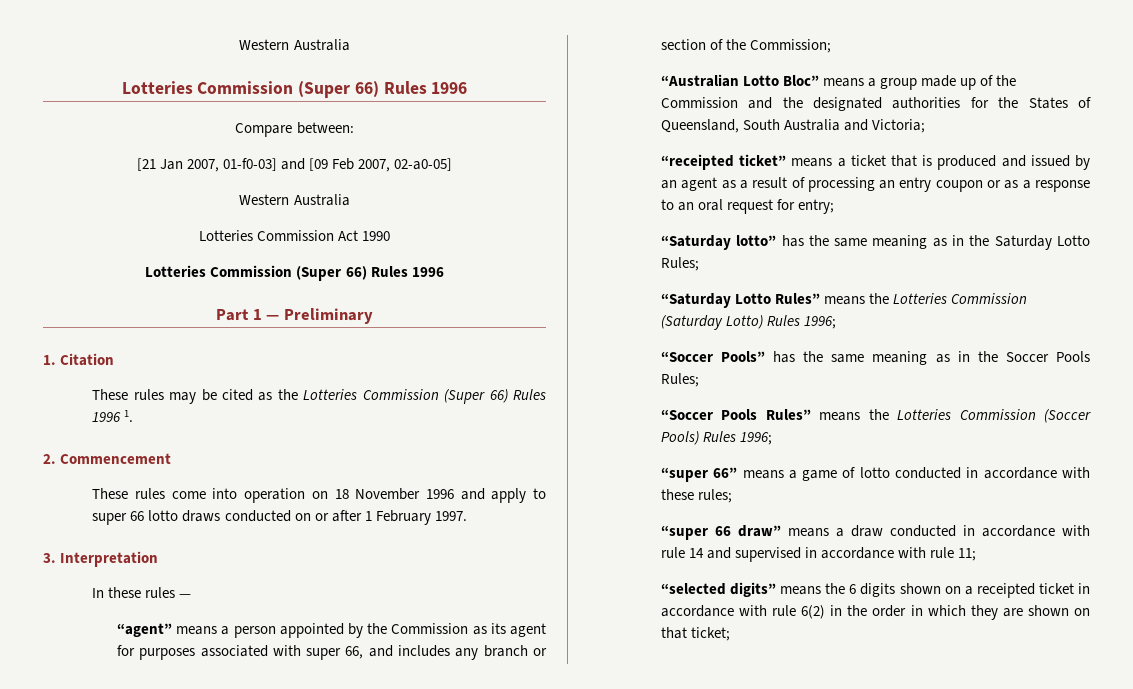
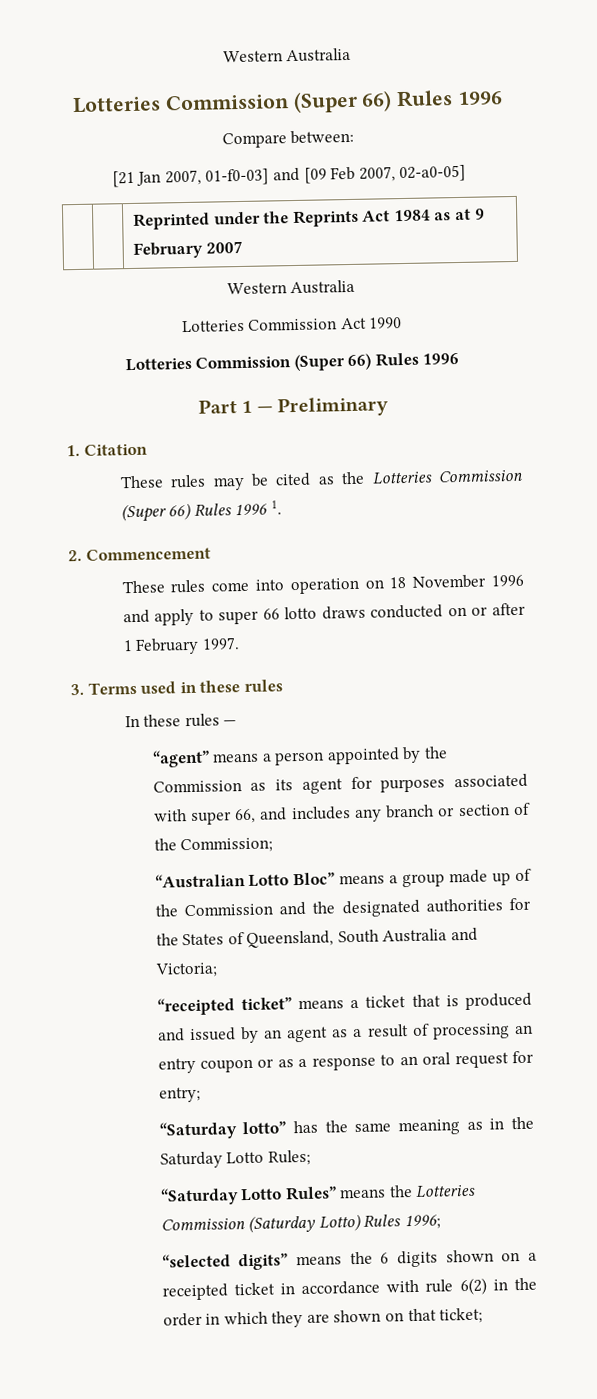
+ | | Reprinted under the Reprints Act 1984 as at 9 February 2007
- 3. Interpretation
+ 3. Terms used in these rules
- “Soccer Pools” has the same meaning as in the Soccer Pools Rules;
- “Soccer Pools Rules” means the Lotteries Commission (Soccer Pools) Rules 1996;
- “super 66” means a game of lotto conducted in accordance with these rules;
- “super 66 draw” means a draw conducted in accordance with rule 14 and supervised in accordance with rule 11;

